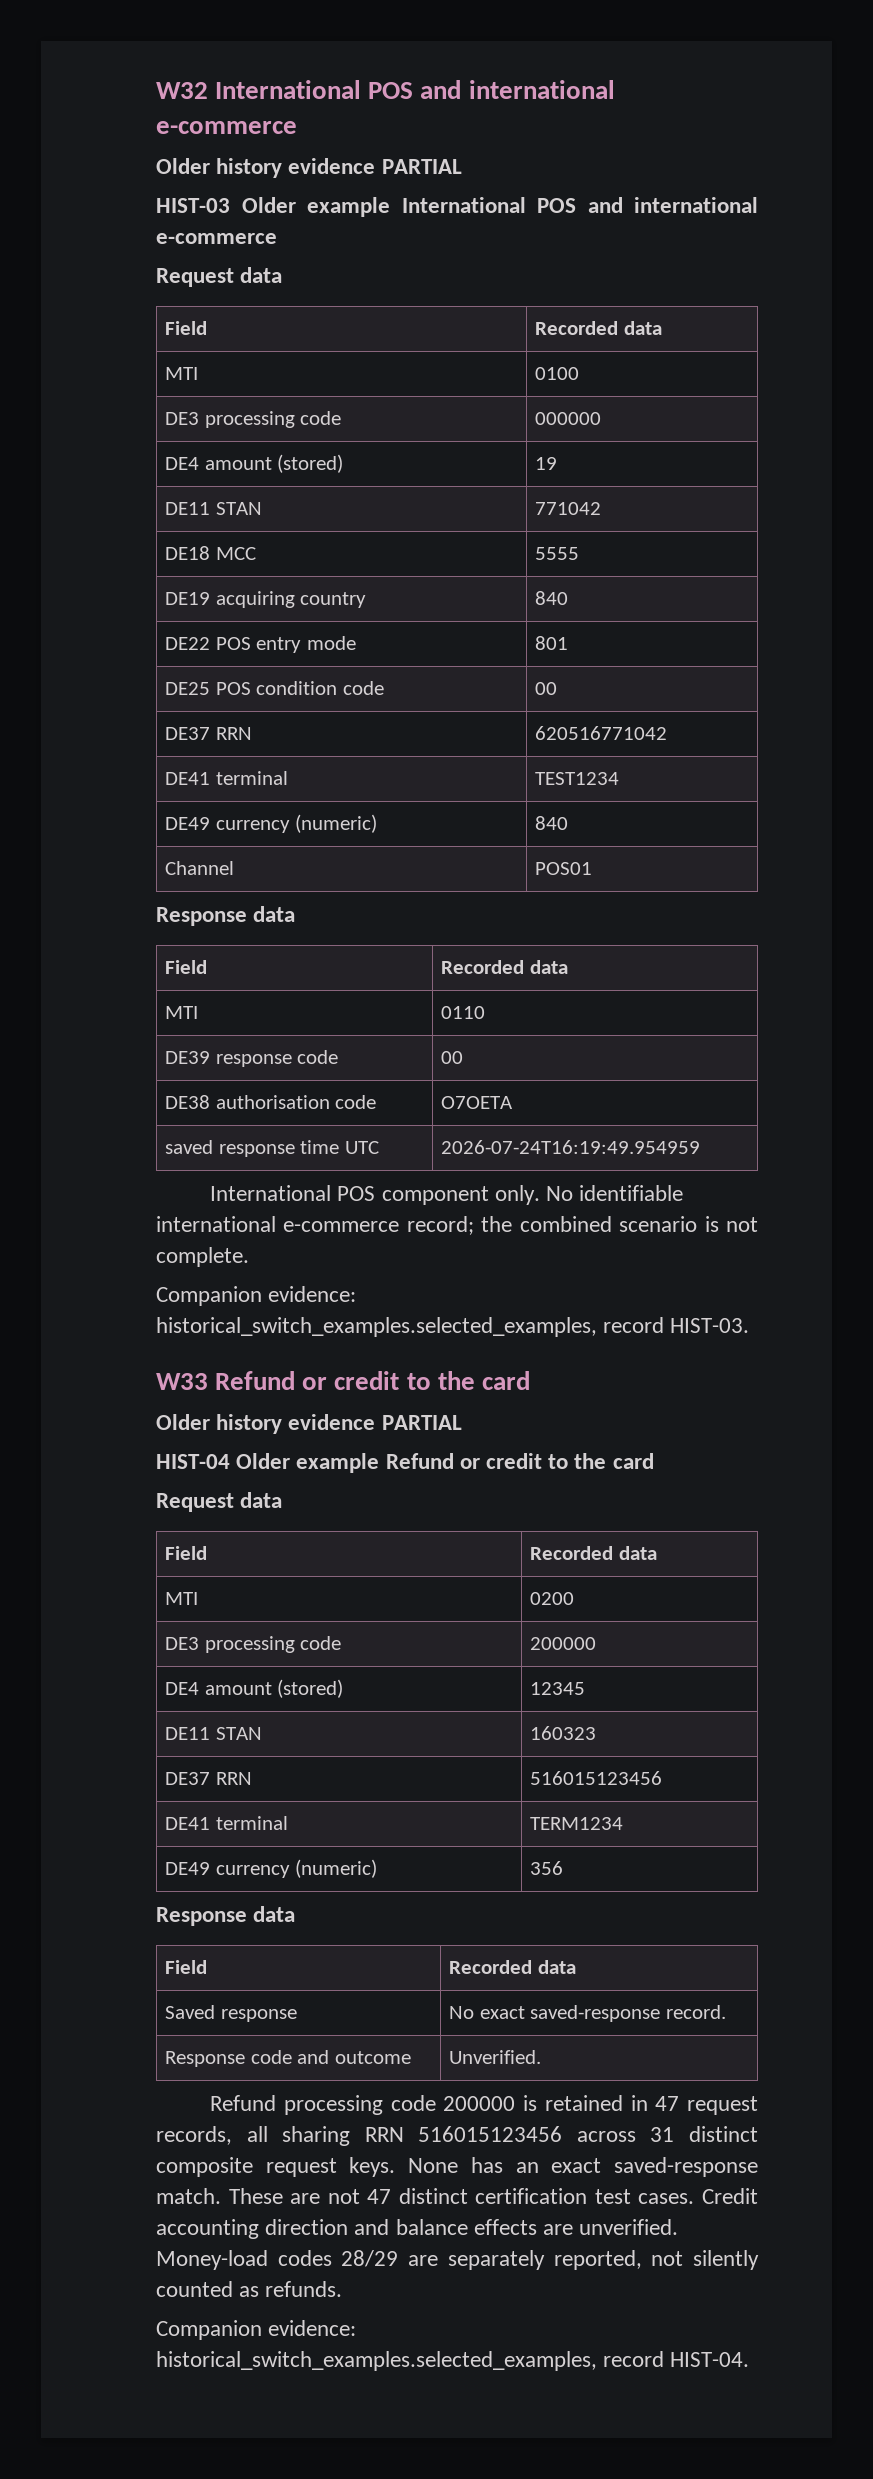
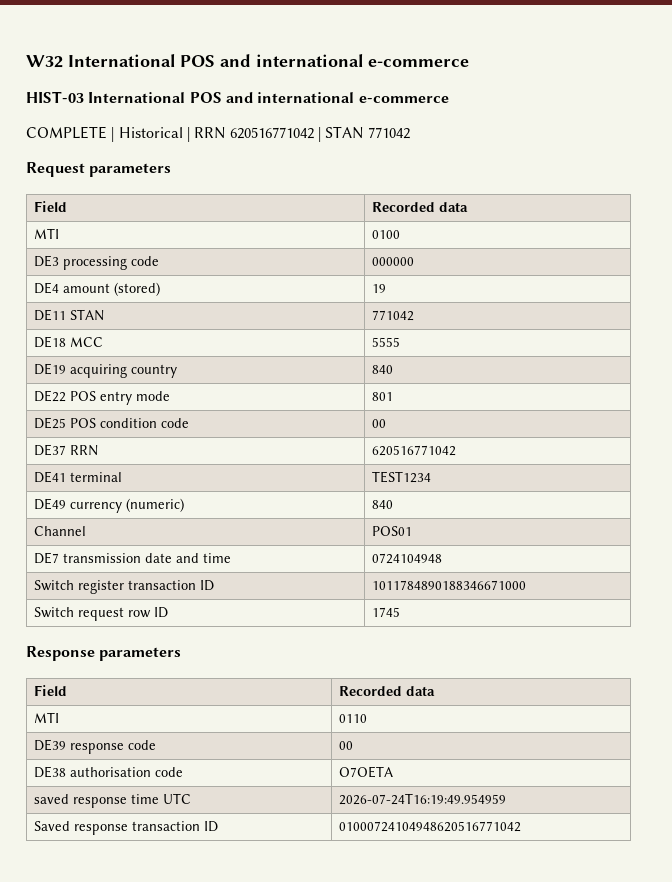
  W32 International POS and international e-commerce
- Older history evidence PARTIAL
- HIST-03 Older example International POS and international e-commerce
- Request data
+ HIST-03 International POS and international e-commerce
+ COMPLETE | Historical | RRN 620516771042 | STAN 771042
+ Request parameters
  Channel | POS01
- Response data
+ DE7 transmission date and time | 0724104948
+ Switch register transaction ID | 1011784890188346671000
+ Switch request row ID | 1745
+ Response parameters
- International POS component only. No identifiable international e-commerce record; the combined scenario is not complete.
- Companion evidence: historical_switch_examples.selected_examples, record HIST-03.
- W33 Refund or credit to the card
- Older history evidence PARTIAL
- HIST-04 Older example Refund or credit to the card
- Request data
- Field | Recorded data
- MTI | 0200
- DE3 processing code | 200000
- DE4 amount (stored) | 12345
- DE11 STAN | 160323
- DE37 RRN | 516015123456
- DE41 terminal | TERM1234
- DE49 currency (numeric) | 356
- Response data
- Field | Recorded data
- Saved response | No exact saved-response record.
- Response code and outcome | Unverified.
- Refund processing code 200000 is retained in 47 request records, all sharing RRN 516015123456 across 31 distinct composite request keys. None has an exact saved-response match. These are not 47 distinct certification test cases. Credit accounting direction and balance effects are unverified. Money-load codes 28/29 are separately reported, not silently counted as refunds.
- Companion evidence: historical_switch_examples.selected_examples, record HIST-04.
+ Saved response transaction ID | 01000724104948620516771042

